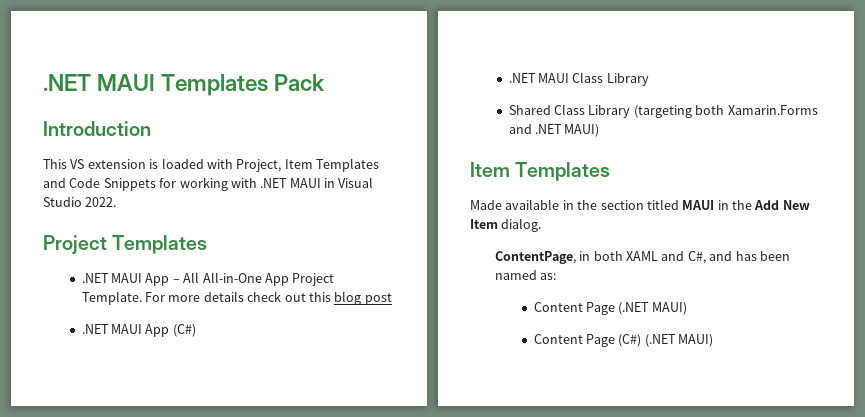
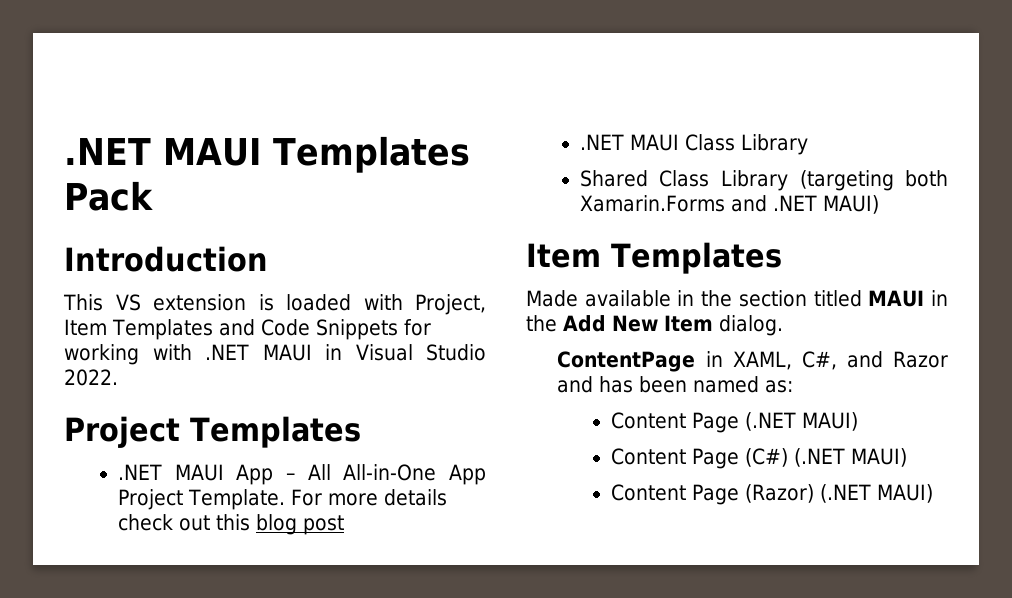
- .NET MAUI App (C#)
- ContentPage, in both XAML and C#, and has been named as:
+ ContentPage in XAML, C#, and Razor and has been named as:
+ Content Page (Razor) (.NET MAUI)

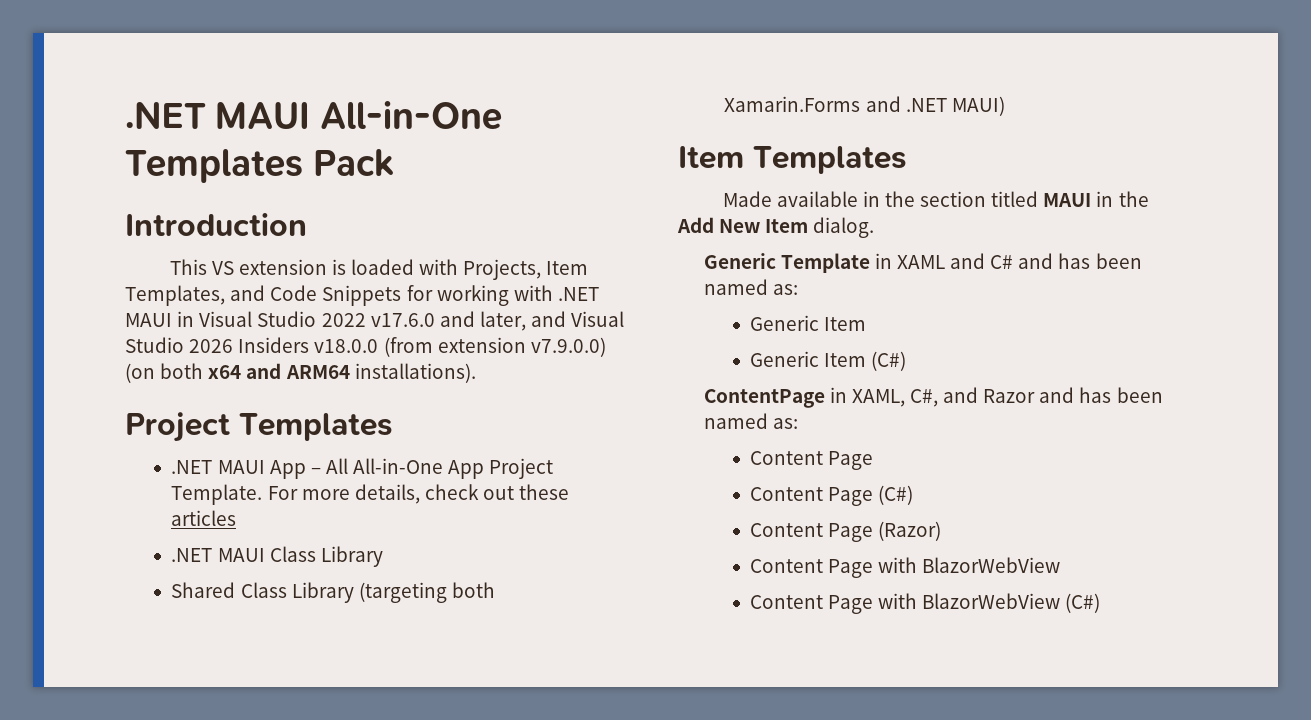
- .NET MAUI Templates Pack
+ .NET MAUI All-in-One Templates Pack
- This VS extension is loaded with Project, Item Templates and Code Snippets for working with .NET MAUI in Visual Studio 2022.
+ This VS extension is loaded with Projects, Item Templates, and Code Snippets for working with .NET MAUI in Visual Studio 2022 v17.6.0 and later, and Visual Studio 2026 Insiders v18.0.0 (from extension v7.9.0.0) (on both x64 and ARM64 installations).
- For more details check out this blog post
+ For more details, check out these articles
+ Generic Template in XAML and C# and has been named as:
+ Generic Item
+ Generic Item (C#)
  ContentPage in XAML, C#, and Razor and has been named as:
- Content Page (.NET MAUI)
+ Content Page
- Content Page (C#) (.NET MAUI)
+ Content Page (C#)
- Content Page (Razor) (.NET MAUI)
+ Content Page (Razor)
+ Content Page with BlazorWebView
+ Content Page with BlazorWebView (C#)

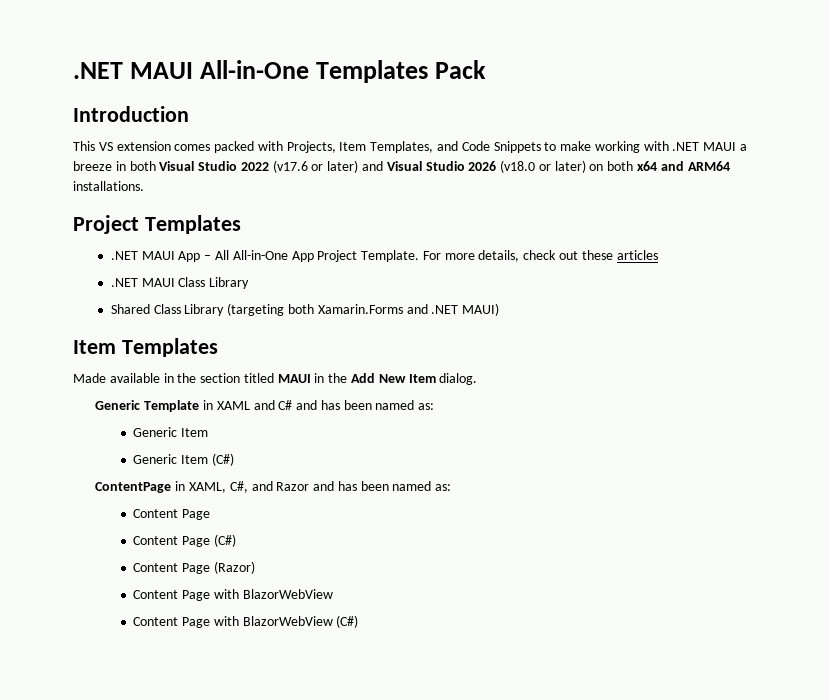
- This VS extension is loaded with Projects, Item Templates, and Code Snippets for working with .NET MAUI in Visual Studio 2022 v17.6.0 and later, and Visual Studio 2026 Insiders v18.0.0 (from extension v7.9.0.0) (on both x64 and ARM64 installations).
+ This VS extension comes packed with Projects, Item Templates, and Code Snippets to make working with .NET MAUI a breeze in both Visual Studio 2022 (v17.6 or later) and Visual Studio 2026 (v18.0 or later) on both x64 and ARM64 installations.

